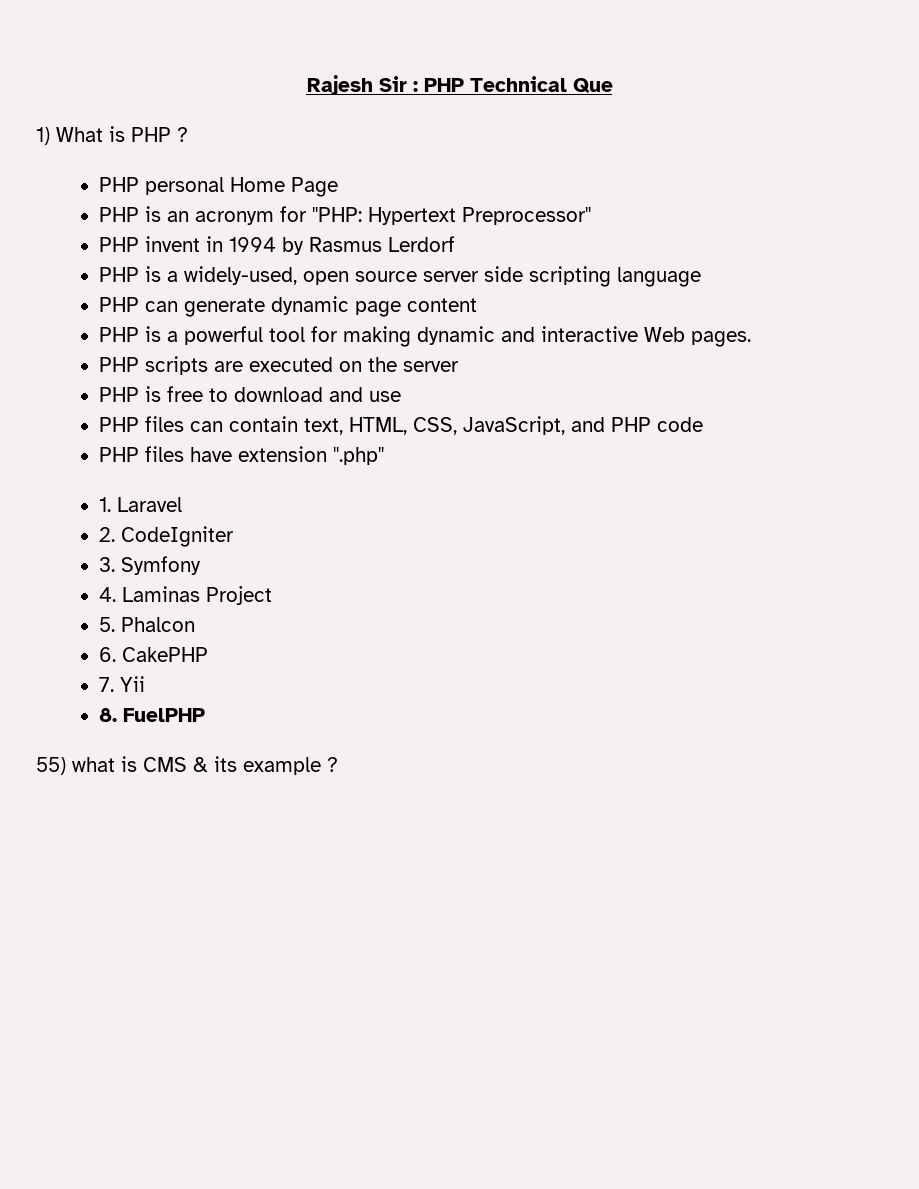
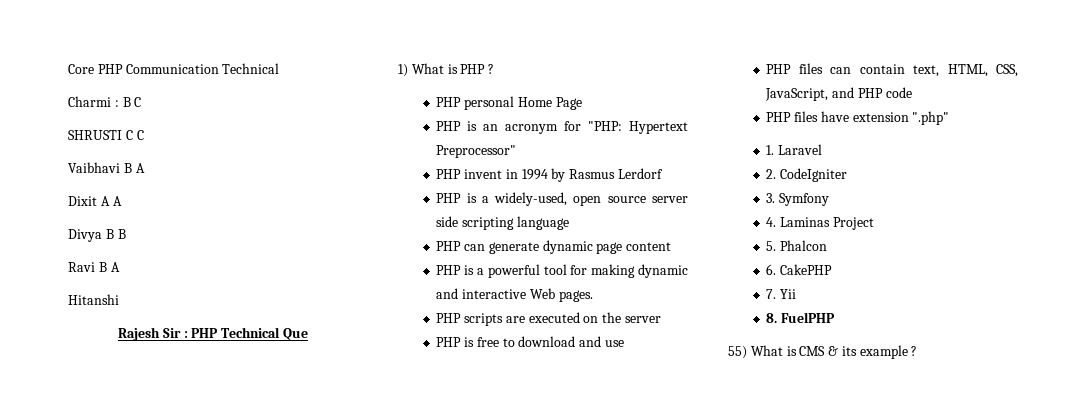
+ Core PHP Communication Technical
+ Charmi : B C
+ SHRUSTI C C
+ Vaibhavi B A
+ Dixit A A
+ Divya B B
+ Ravi B A
+ Hitanshi
- 55) what is CMS & its example ?
+ 55) What is CMS & its example ?

